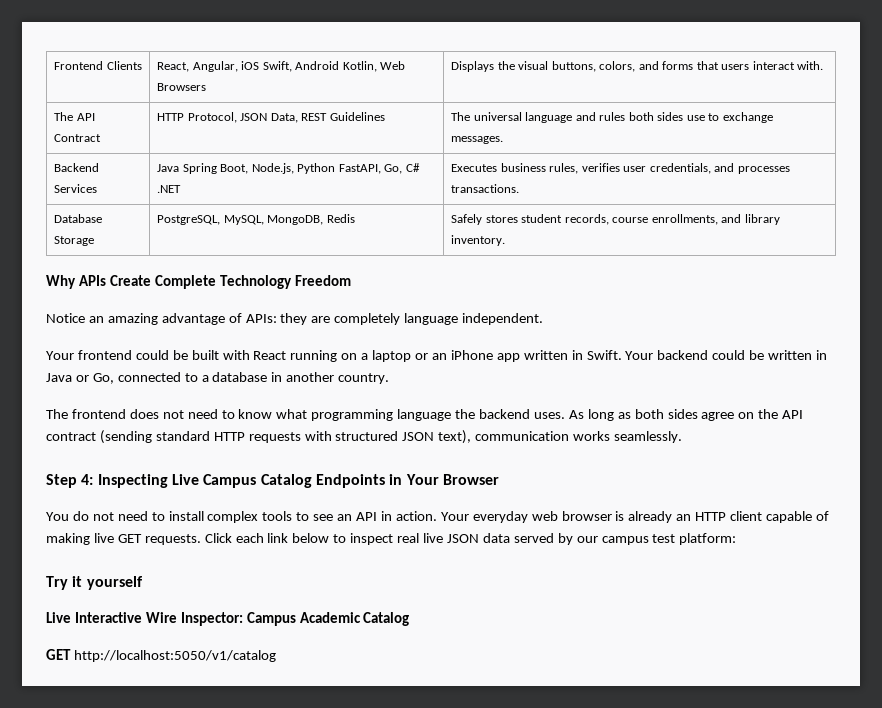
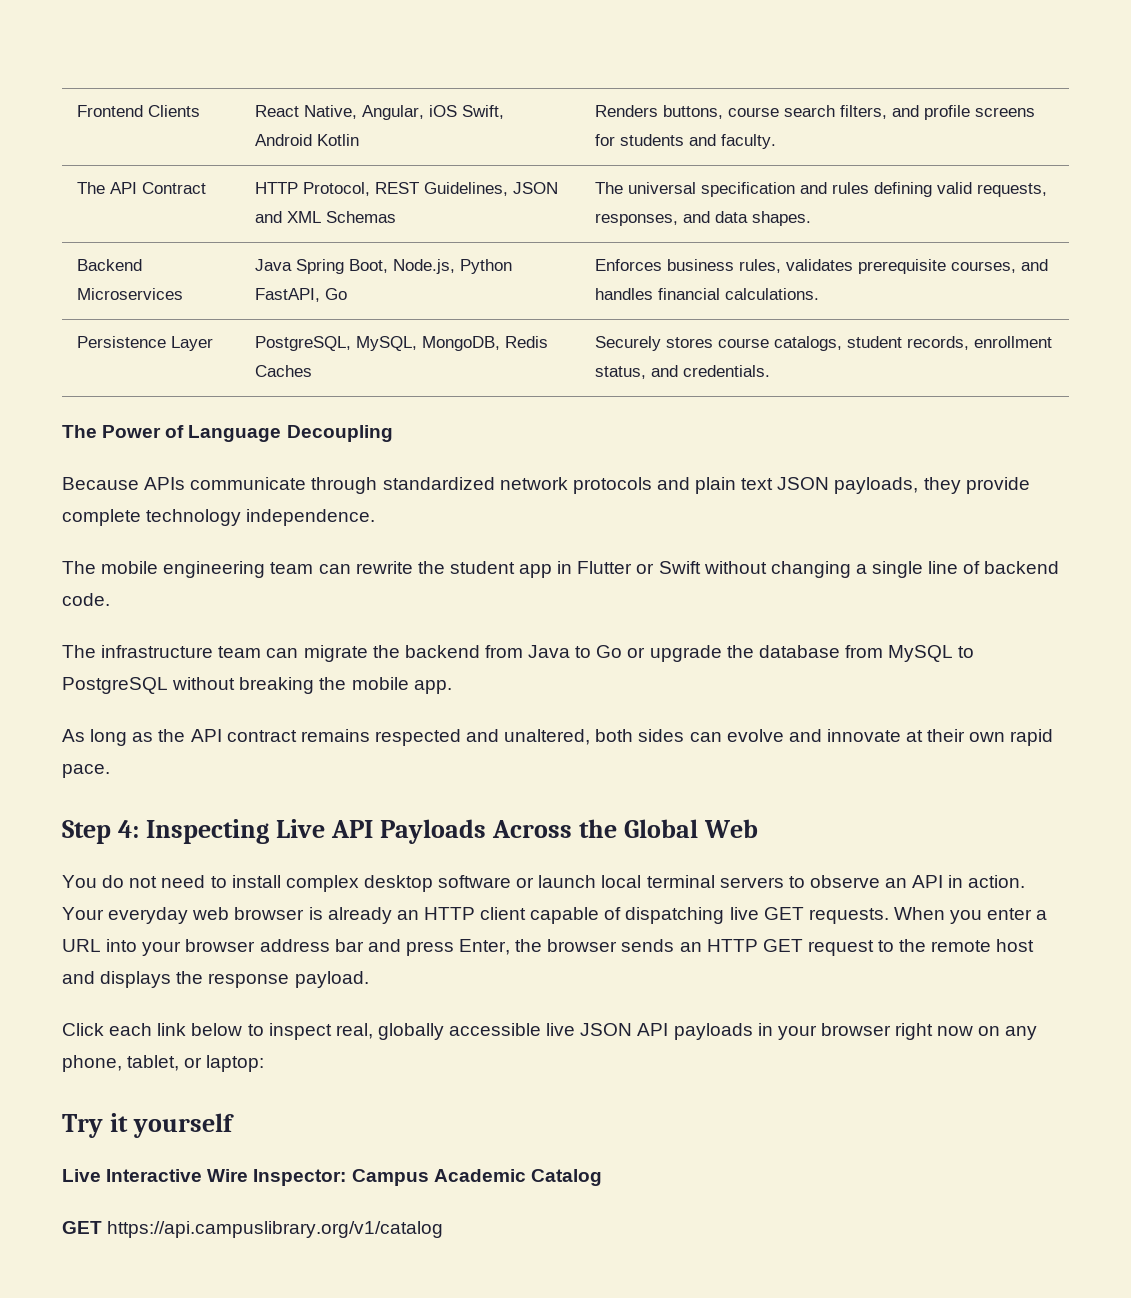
- Frontend Clients | React, Angular, iOS Swift, Android Kotlin, Web Browsers | Displays the visual buttons, colors, and forms that users interact with.
+ Frontend Clients | React Native, Angular, iOS Swift, Android Kotlin | Renders buttons, course search filters, and profile screens for students and faculty.
- The API Contract | HTTP Protocol, JSON Data, REST Guidelines | The universal language and rules both sides use to exchange messages.
+ The API Contract | HTTP Protocol, REST Guidelines, JSON and XML Schemas | The universal specification and rules defining valid requests, responses, and data shapes.
- Backend Services | Java Spring Boot, Node.js, Python FastAPI, Go, C# .NET | Executes business rules, verifies user credentials, and processes transactions.
- Database Storage | PostgreSQL, MySQL, MongoDB, Redis | Safely stores student records, course enrollments, and library inventory.
- Why APIs Create Complete Technology Freedom
- Notice an amazing advantage of APIs: they are completely language independent.
- Your frontend could be built with React running on a laptop or an iPhone app written in Swift. Your backend could be written in Java or Go, connected to a database in another country.
- The frontend does not need to know what programming language the backend uses. As long as both sides agree on the API contract (sending standard HTTP requests with structured JSON text), communication works seamlessly.
- Step 4: Inspecting Live Campus Catalog Endpoints in Your Browser
+ Backend Microservices | Java Spring Boot, Node.js, Python FastAPI, Go | Enforces business rules, validates prerequisite courses, and handles financial calculations.
+ Persistence Layer | PostgreSQL, MySQL, MongoDB, Redis Caches | Securely stores course catalogs, student records, enrollment status, and credentials.
+ The Power of Language Decoupling
+ Because APIs communicate through standardized network protocols and plain text JSON payloads, they provide complete technology independence.
+ The mobile engineering team can rewrite the student app in Flutter or Swift without changing a single line of backend code.
+ The infrastructure team can migrate the backend from Java to Go or upgrade the database from MySQL to PostgreSQL without breaking the mobile app.
+ As long as the API contract remains respected and unaltered, both sides can evolve and innovate at their own rapid pace.
+ Step 4: Inspecting Live API Payloads Across the Global Web
- You do not need to install complex tools to see an API in action.
+ You do not need to install complex desktop software or launch local terminal servers to observe an API in action.
- Your everyday web browser is already an HTTP client capable of making live GET requests. Click each link below to inspect real live JSON data served by our campus test platform:
+ Your everyday web browser is already an HTTP client capable of dispatching live GET requests. When you enter a URL into your browser address bar and press Enter, the browser sends an HTTP GET request to the remote host and displays the response payload.
+ Click each link below to inspect real, globally accessible live JSON API payloads in your browser right now on any phone, tablet, or laptop:
- GET http://localhost:5050/v1/catalog
+ GET https://api.campuslibrary.org/v1/catalog

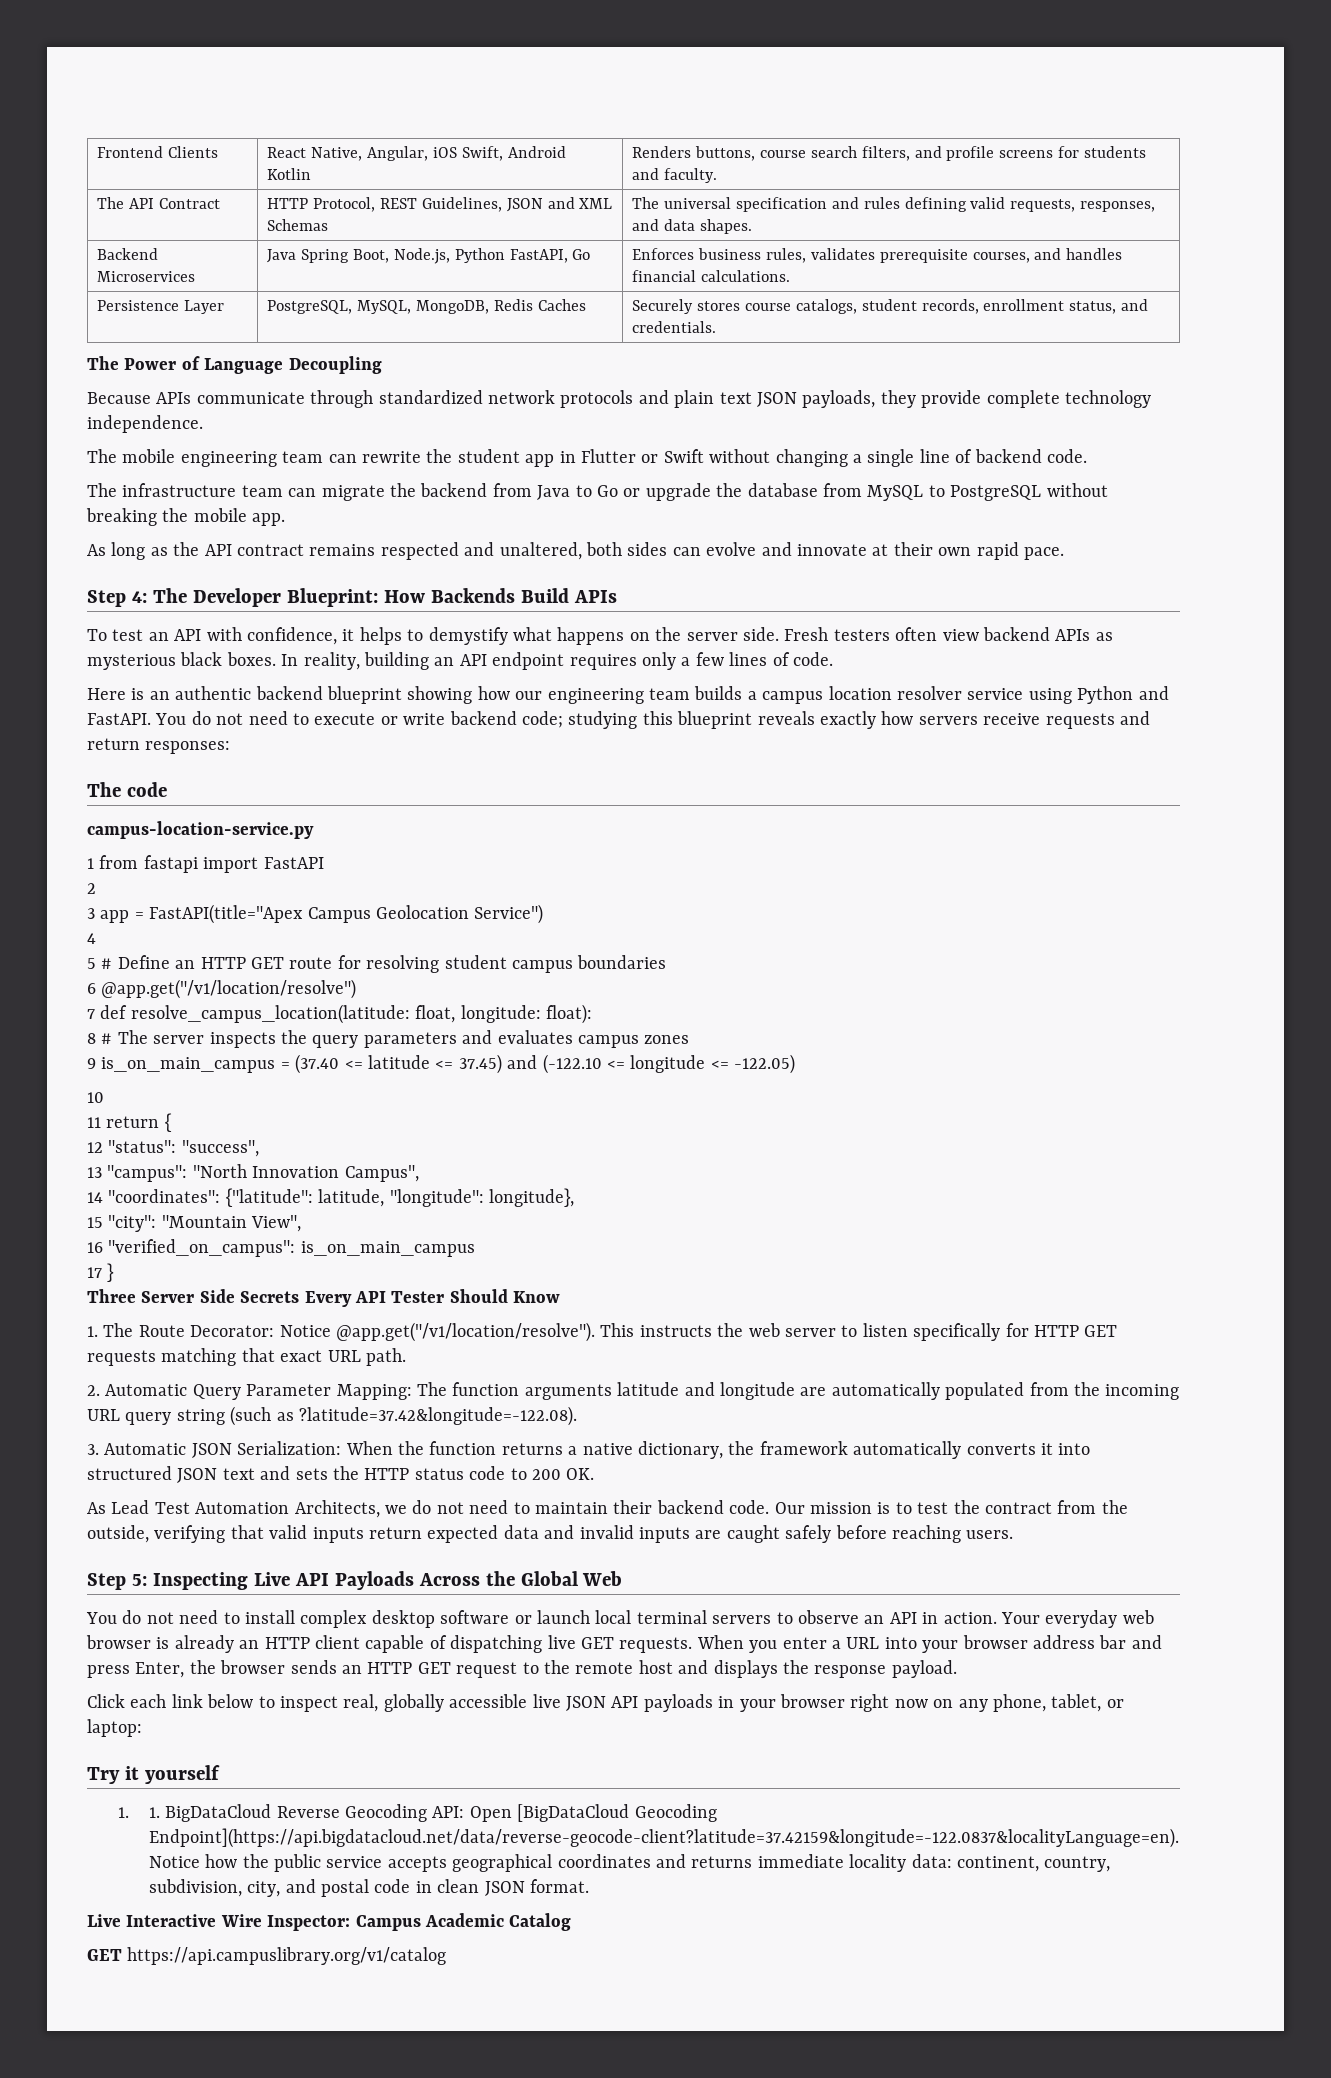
- Step 4: Inspecting Live API Payloads Across the Global Web
+ Step 4: The Developer Blueprint: How Backends Build APIs
+ To test an API with confidence, it helps to demystify what happens on the server side. Fresh testers often view backend APIs as mysterious black boxes. In reality, building an API endpoint requires only a few lines of code.
+ Here is an authentic backend blueprint showing how our engineering team builds a campus location resolver service using Python and FastAPI. You do not need to execute or write backend code; studying this blueprint reveals exactly how servers receive requests and return responses:
+ The code
+ campus-location-service.py
+ 1 from fastapi import FastAPI
+ 2
+ 3 app = FastAPI(title="Apex Campus Geolocation Service")
+ 4
+ 5 # Define an HTTP GET route for resolving student campus boundaries
+ 6 @app.get("/v1/location/resolve")
+ 7 def resolve_campus_location(latitude: float, longitude: float):
+ 8 # The server inspects the query parameters and evaluates campus zones
+ 9 is_on_main_campus = (37.40 <= latitude <= 37.45) and (-122.10 <= longitude <= -122.05)
+ 10
+ 11 return {
+ 12 "status": "success",
+ 13 "campus": "North Innovation Campus",
+ 14 "coordinates": {"latitude": latitude, "longitude": longitude},
+ 15 "city": "Mountain View",
+ 16 "verified_on_campus": is_on_main_campus
+ 17 }
+ Three Server Side Secrets Every API Tester Should Know
+ 1. The Route Decorator: Notice @app.get("/v1/location/resolve"). This instructs the web server to listen specifically for HTTP GET requests matching that exact URL path.
+ 2. Automatic Query Parameter Mapping: The function arguments latitude and longitude are automatically populated from the incoming URL query string (such as ?latitude=37.42&longitude=-122.08).
+ 3. Automatic JSON Serialization: When the function returns a native dictionary, the framework automatically converts it into structured JSON text and sets the HTTP status code to 200 OK.
+ As Lead Test Automation Architects, we do not need to maintain their backend code. Our mission is to test the contract from the outside, verifying that valid inputs return expected data and invalid inputs are caught safely before reaching users.
+ Step 5: Inspecting Live API Payloads Across the Global Web
+ 1. 1. BigDataCloud Reverse Geocoding API: Open [BigDataCloud Geocoding Endpoint](https://api.bigdatacloud.net/data/reverse-geocode-client?latitude=37.42159&longitude=-122.0837&localityLanguage=en). Notice how the public service accepts geographical coordinates and returns immediate locality data: continent, country, subdivision, city, and postal code in clean JSON format.

